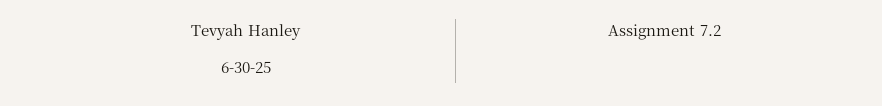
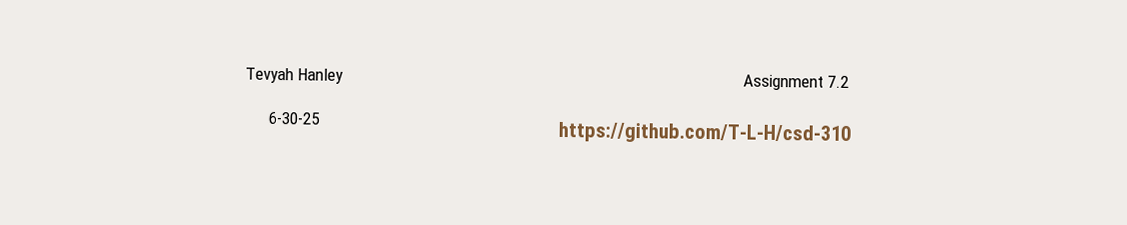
+ https://github.com/T-L-H/csd-310

